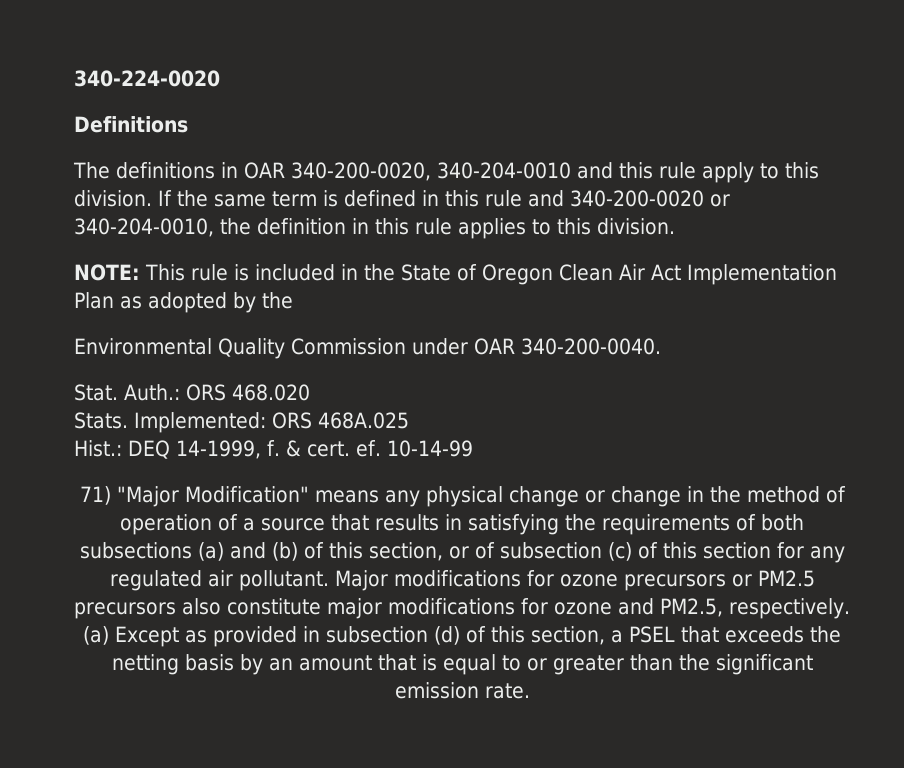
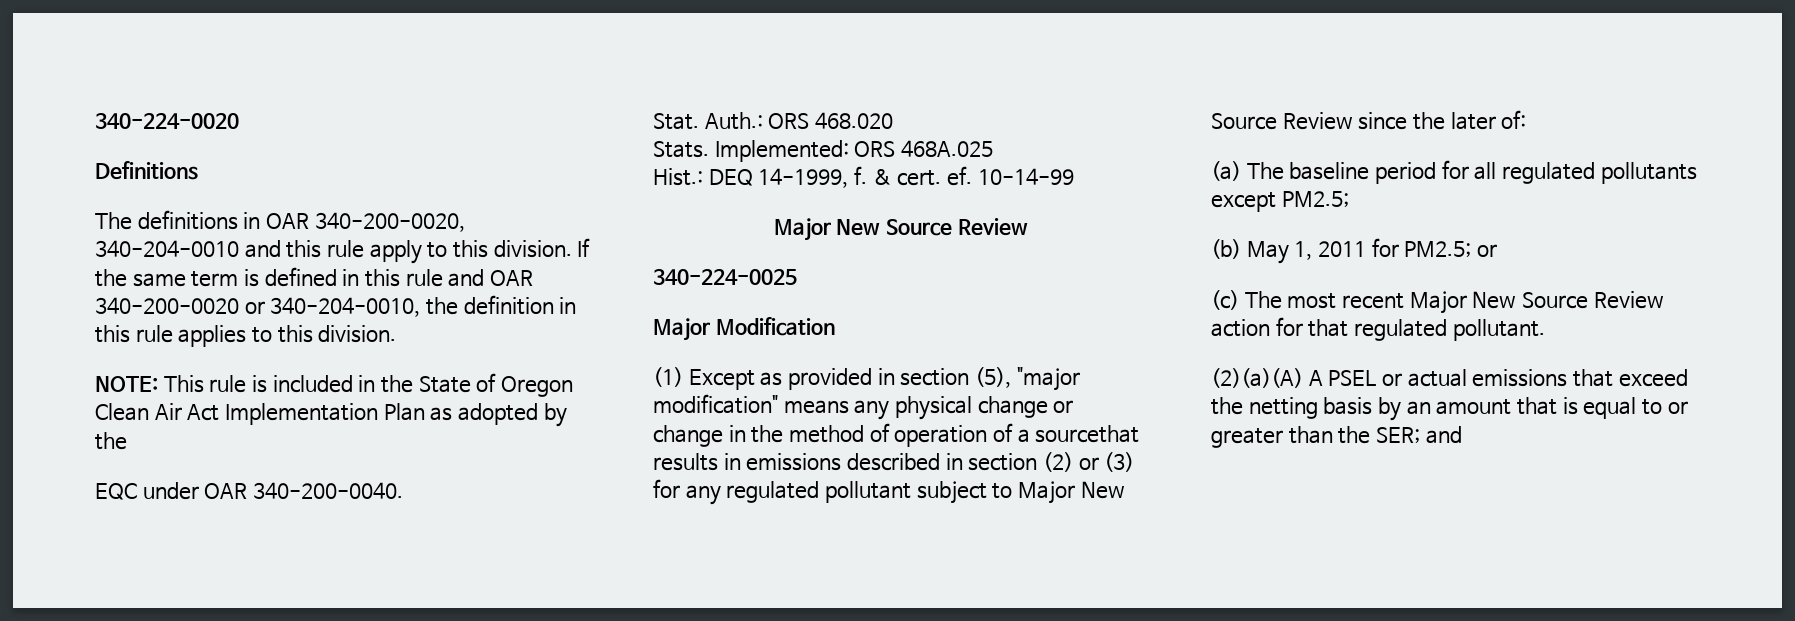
- If the same term is defined in this rule and 340-200-0020 or 340-204-0010, the definition in this rule applies to this division.
+ If the same term is defined in this rule and OAR 340-200-0020 or 340-204-0010, the definition in this rule applies to this division.
- Environmental Quality Commission under OAR 340-200-0040.
+ EQC under OAR 340-200-0040.
  10-14-99
- 71) "Major Modification" means any physical change or change in the method of operation of a source that results in satisfying the requirements of both subsections (a) and (b) of this section, or of subsection (c) of this section for any regulated air pollutant. Major modifications for ozone precursors or PM2.5 precursors also constitute major modifications for ozone and PM2.5, respectively. (a) Except as provided in subsection (d) of this section, a PSEL that exceeds the netting basis by an amount that is equal to or greater than the significant emission rate.
+ Major New Source Review
+ 340-224-0025
+ Major Modification
+ (1) Except as provided in section (5), "major modification" means any physical change or change in the method of operation of a sourcethat results in emissions described in section (2) or (3) for any regulated pollutant subject to Major New Source Review since the later of:
+ (a) The baseline period for all regulated pollutants except PM2.5;
+ (b) May 1, 2011 for PM2.5; or
+ (c) The most recent Major New Source Review action for that regulated pollutant.
+ (2)(a)(A) A PSEL or actual emissions that exceed the netting basis by an amount that is equal to or greater than the SER; and

